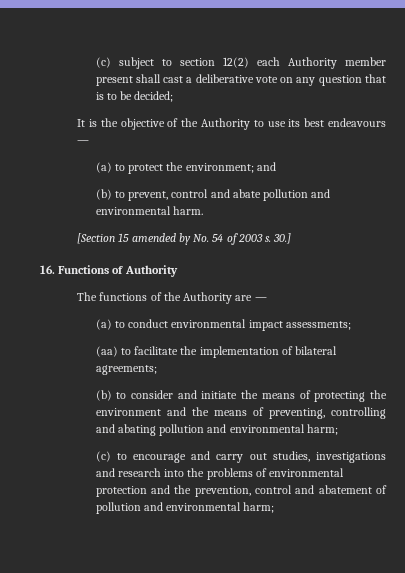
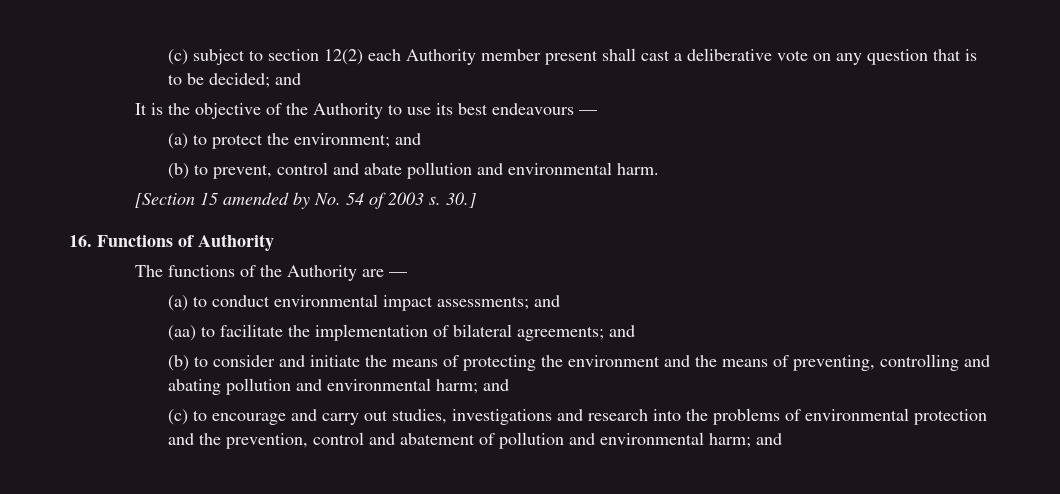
- (c) subject to section 12(2) each Authority member present shall cast a deliberative vote on any question that is to be decided;
+ (c) subject to section 12(2) each Authority member present shall cast a deliberative vote on any question that is to be decided; and
- (a) to conduct environmental impact assessments;
+ (a) to conduct environmental impact assessments; and
- (aa) to facilitate the implementation of bilateral agreements;
+ (aa) to facilitate the implementation of bilateral agreements; and
- (b) to consider and initiate the means of protecting the environment and the means of preventing, controlling and abating pollution and environmental harm;
+ (b) to consider and initiate the means of protecting the environment and the means of preventing, controlling and abating pollution and environmental harm; and
- (c) to encourage and carry out studies, investigations and research into the problems of environmental protection and the prevention, control and abatement of pollution and environmental harm;
+ (c) to encourage and carry out studies, investigations and research into the problems of environmental protection and the prevention, control and abatement of pollution and environmental harm; and

